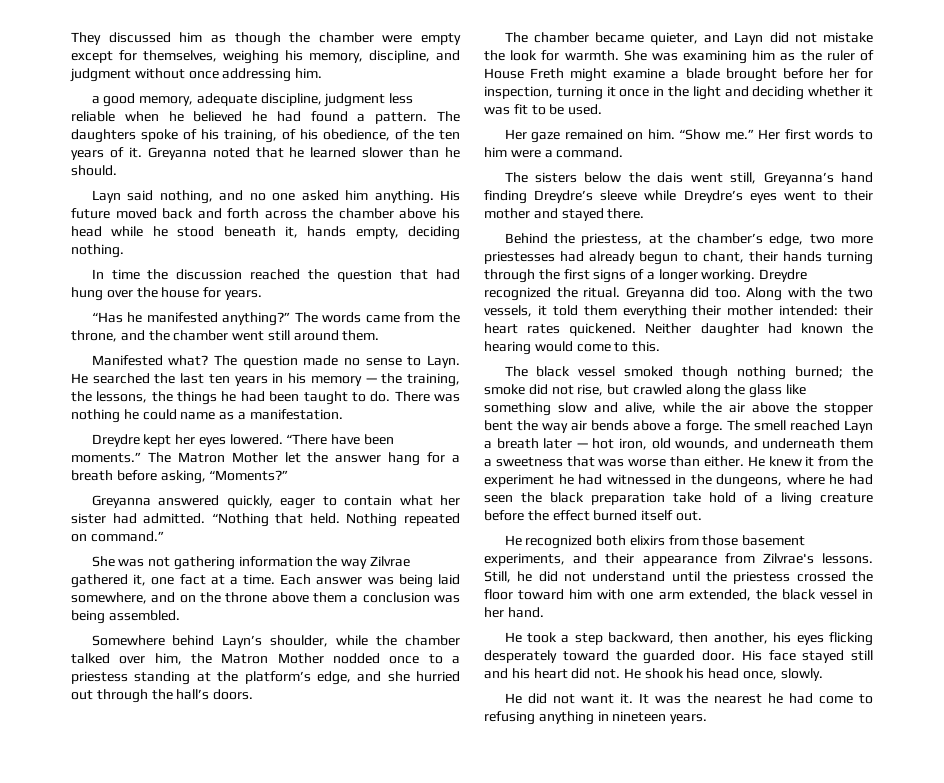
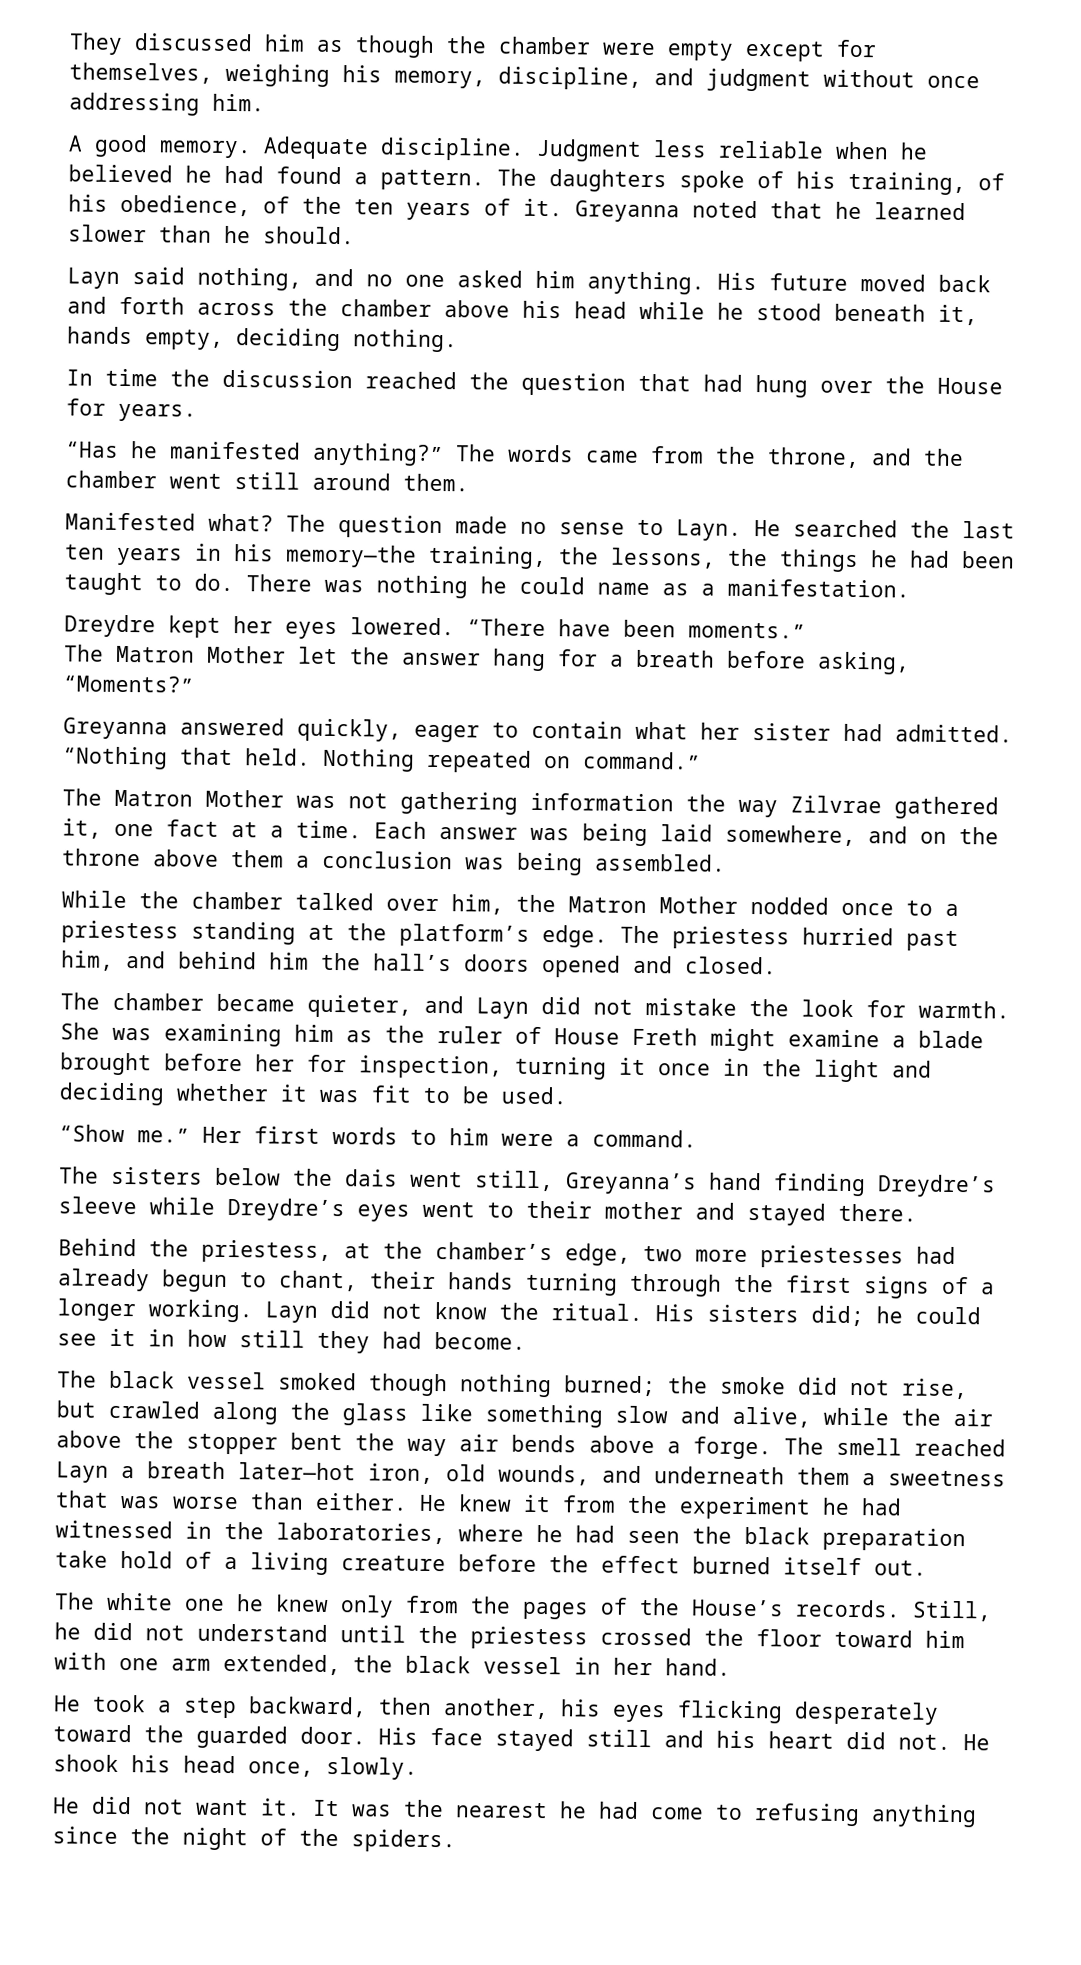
- a good memory, adequate discipline, judgment less reliable when he believed he had found a pattern.
+ A good memory. Adequate discipline. Judgment less reliable when he believed he had found a pattern.
- In time the discussion reached the question that had hung over the house for years.
+ In time the discussion reached the question that had hung over the House for years.
- He searched the last ten years in his memory — the training, the lessons, the things he had been taught to do.
+ He searched the last ten years in his memory—the training, the lessons, the things he had been taught to do.
- “There have been moments.” The Matron Mother let the answer hang for a breath before asking, “Moments?”
+ “There have been moments.”
+ The Matron Mother let the answer hang for a breath before asking, “Moments?”
- She was not gathering information the way Zilvrae gathered it, one fact at a time.
+ The Matron Mother was not gathering information the way Zilvrae gathered it, one fact at a time.
- Somewhere behind Layn’s shoulder, while the chamber talked over him, the Matron Mother nodded once to a priestess standing at the platform’s edge, and she hurried out through the hall’s doors.
+ While the chamber talked over him, the Matron Mother nodded once to a priestess standing at the platform’s edge. The priestess hurried past him, and behind him the hall’s doors opened and closed.
- Her gaze remained on him.
- Dreydre recognized the ritual. Greyanna did too. Along with the two vessels, it told them everything their mother intended: their heart rates quickened. Neither daughter had known the hearing would come to this.
+ Layn did not know the ritual. His sisters did; he could see it in how still they had become.
- The smell reached Layn a breath later — hot iron, old wounds, and underneath them a sweetness that was worse than either.
+ The smell reached Layn a breath later—hot iron, old wounds, and underneath them a sweetness that was worse than either.
- He knew it from the experiment he had witnessed in the dungeons, where he had seen the black preparation take hold of a living creature before the effect burned itself out.
+ He knew it from the experiment he had witnessed in the laboratories, where he had seen the black preparation take hold of a living creature before the effect burned itself out.
- He recognized both elixirs from those basement experiments, and their appearance from Zilvrae's lessons.
+ The white one he knew only from the pages of the House’s records.
- It was the nearest he had come to refusing anything in nineteen years.
+ It was the nearest he had come to refusing anything since the night of the spiders.

